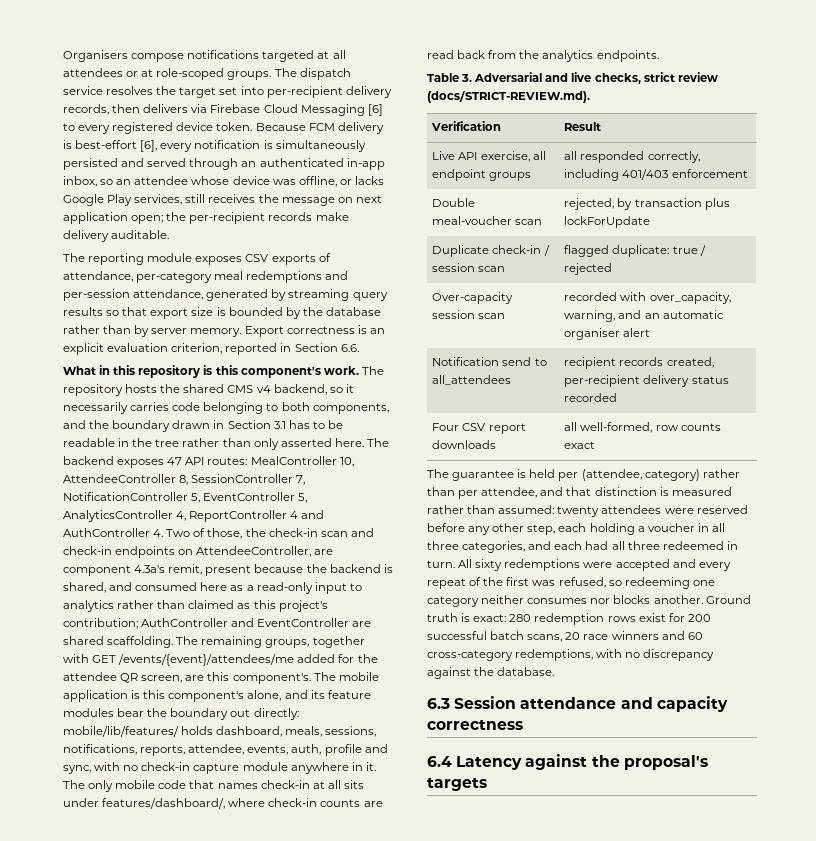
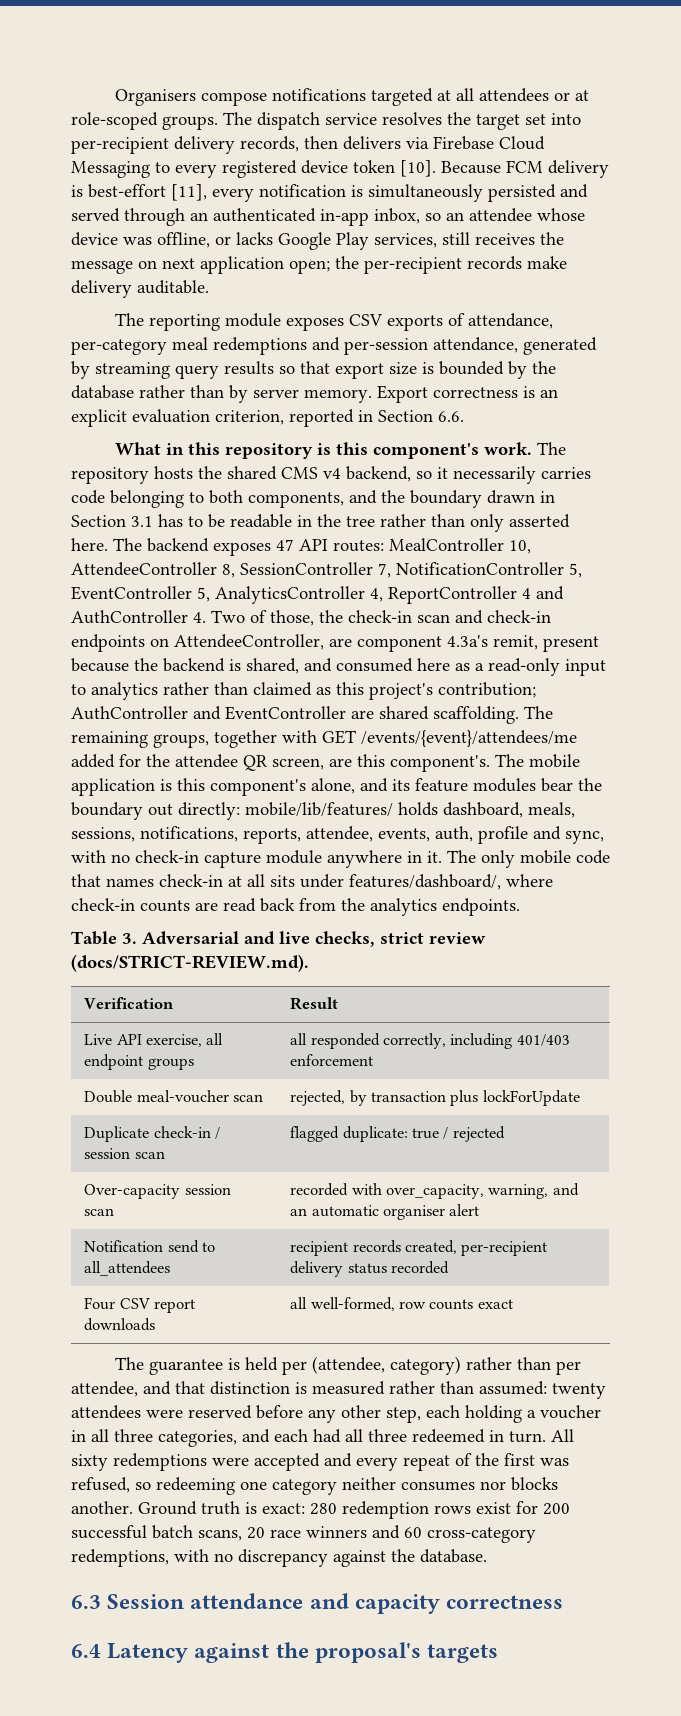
- The dispatch service resolves the target set into per-recipient delivery records, then delivers via Firebase Cloud Messaging [6] to every registered device token.
+ The dispatch service resolves the target set into per-recipient delivery records, then delivers via Firebase Cloud Messaging to every registered device token [10].
- Because FCM delivery is best-effort [6], every notification is simultaneously persisted and served through an authenticated in-app inbox, so an attendee whose device was offline, or lacks Google Play services, still receives the message on next application open; the per-recipient records make delivery auditable.
+ Because FCM delivery is best-effort [11], every notification is simultaneously persisted and served through an authenticated in-app inbox, so an attendee whose device was offline, or lacks Google Play services, still receives the message on next application open; the per-recipient records make delivery auditable.

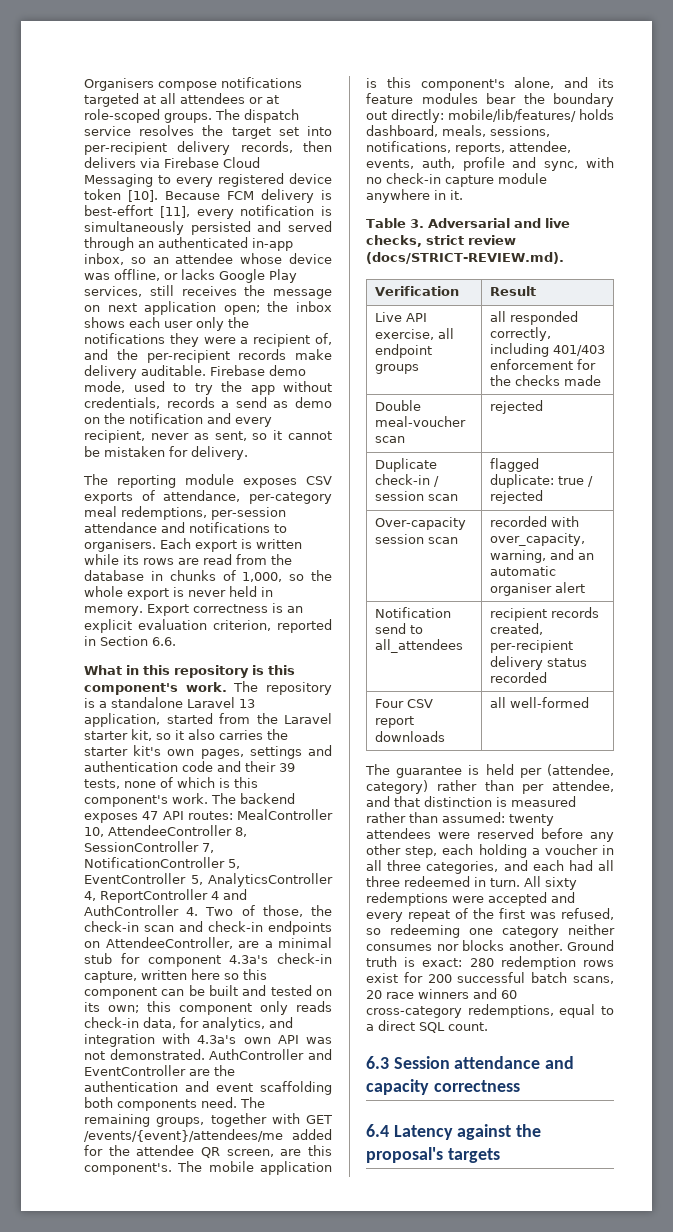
- Because FCM delivery is best-effort [11], every notification is simultaneously persisted and served through an authenticated in-app inbox, so an attendee whose device was offline, or lacks Google Play services, still receives the message on next application open; the per-recipient records make delivery auditable.
+ Because FCM delivery is best-effort [11], every notification is simultaneously persisted and served through an authenticated in-app inbox, so an attendee whose device was offline, or lacks Google Play services, still receives the message on next application open; the inbox shows each user only the notifications they were a recipient of, and the per-recipient records make delivery auditable. Firebase demo mode, used to try the app without credentials, records a send as demo on the notification and every recipient, never as sent, so it cannot be mistaken for delivery.
- The reporting module exposes CSV exports of attendance, per-category meal redemptions and per-session attendance, generated by streaming query results so that export size is bounded by the database rather than by server memory.
+ The reporting module exposes CSV exports of attendance, per-category meal redemptions, per-session attendance and notifications to organisers. Each export is written while its rows are read from the database in chunks of 1,000, so the whole export is never held in memory.
- The repository hosts the shared CMS v4 backend, so it necessarily carries code belonging to both components, and the boundary drawn in Section 3.1 has to be readable in the tree rather than only asserted here.
+ The repository is a standalone Laravel 13 application, started from the Laravel starter kit, so it also carries the starter kit's own pages, settings and authentication code and their 39 tests, none of which is this component's work.
- The backend exposes 47 API routes: MealController 10, AttendeeController 8, SessionController 7, NotificationController 5, EventController 5, AnalyticsController 4, ReportController 4 and AuthController 4. Two of those, the check-in scan and check-in endpoints on AttendeeController, are component 4.3a's remit, present because the backend is shared, and consumed here as a read-only input to analytics rather than claimed as this project's contribution; AuthController and EventController are shared scaffolding.
+ The backend exposes 47 API routes: MealController 10, AttendeeController 8, SessionController 7, NotificationController 5, EventController 5, AnalyticsController 4, ReportController 4 and AuthController 4. Two of those, the check-in scan and check-in endpoints on AttendeeController, are a minimal stub for component 4.3a's check-in capture, written here so this component can be built and tested on its own; this component only reads check-in data, for analytics, and integration with 4.3a's own API was not demonstrated. AuthController and EventController are the authentication and event scaffolding both components need.
- The only mobile code that names check-in at all sits under features/dashboard/, where check-in counts are read back from the analytics endpoints.
- Live API exercise, all endpoint groups | all responded correctly, including 401/403 enforcement
+ Live API exercise, all endpoint groups | all responded correctly, including 401/403 enforcement for the checks made
- Double meal-voucher scan | rejected, by transaction plus lockForUpdate
+ Double meal-voucher scan | rejected
- Four CSV report downloads | all well-formed, row counts exact
+ Four CSV report downloads | all well-formed
- Ground truth is exact: 280 redemption rows exist for 200 successful batch scans, 20 race winners and 60 cross-category redemptions, with no discrepancy against the database.
+ Ground truth is exact: 280 redemption rows exist for 200 successful batch scans, 20 race winners and 60 cross-category redemptions, equal to a direct SQL count.

